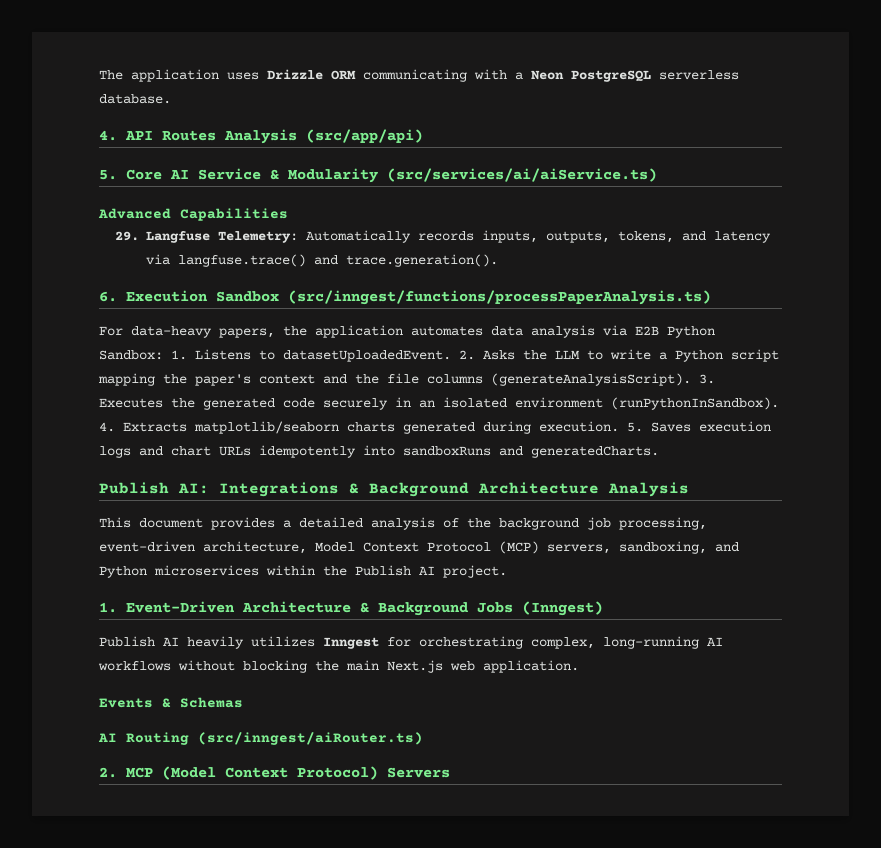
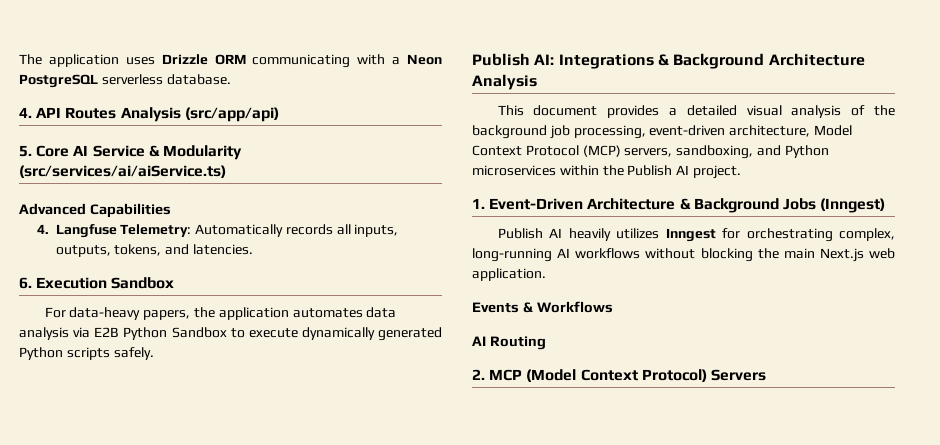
- 29. Langfuse Telemetry: Automatically records inputs, outputs, tokens, and latency via langfuse.trace() and trace.generation().
+ 4. Langfuse Telemetry: Automatically records all inputs, outputs, tokens, and latencies.
- 6. Execution Sandbox (src/inngest/functions/processPaperAnalysis.ts)
+ 6. Execution Sandbox
- For data-heavy papers, the application automates data analysis via E2B Python Sandbox: 1. Listens to datasetUploadedEvent. 2. Asks the LLM to write a Python script mapping the paper's context and the file columns (generateAnalysisScript). 3. Executes the generated code securely in an isolated environment (runPythonInSandbox). 4. Extracts matplotlib/seaborn charts generated during execution. 5. Saves execution logs and chart URLs idempotently into sandboxRuns and generatedCharts.
+ For data-heavy papers, the application automates data analysis via E2B Python Sandbox to execute dynamically generated Python scripts safely.
- This document provides a detailed analysis of the background job processing, event-driven architecture, Model Context Protocol (MCP) servers, sandboxing, and Python microservices within the Publish AI project.
+ This document provides a detailed visual analysis of the background job processing, event-driven architecture, Model Context Protocol (MCP) servers, sandboxing, and Python microservices within the Publish AI project.
- Events & Schemas
+ Events & Workflows
- AI Routing (src/inngest/aiRouter.ts)
+ AI Routing

